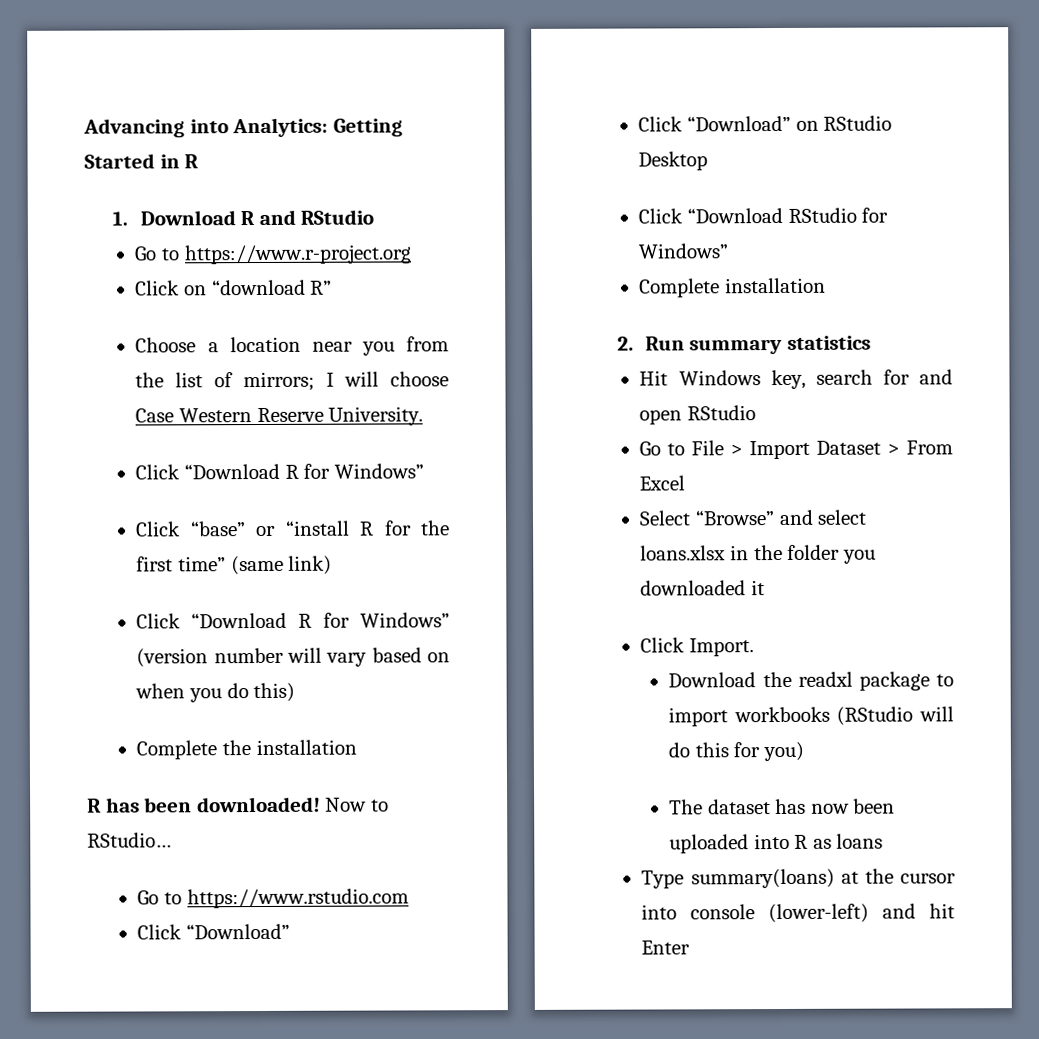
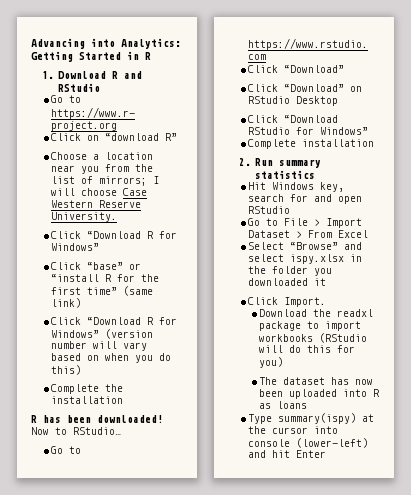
- Select “Browse” and select loans.xlsx in the folder you downloaded it
+ Select “Browse” and select ispy.xlsx in the folder you downloaded it
- Type summary(loans) at the cursor into console (lower-left) and hit Enter
+ Type summary(ispy) at the cursor into console (lower-left) and hit Enter

